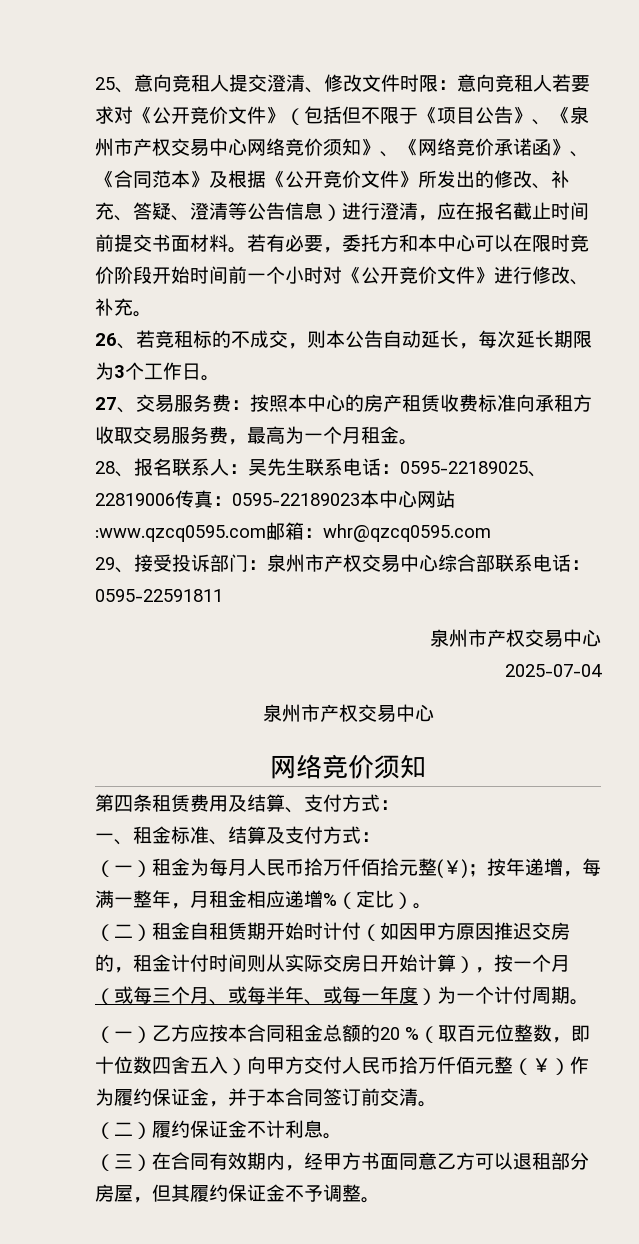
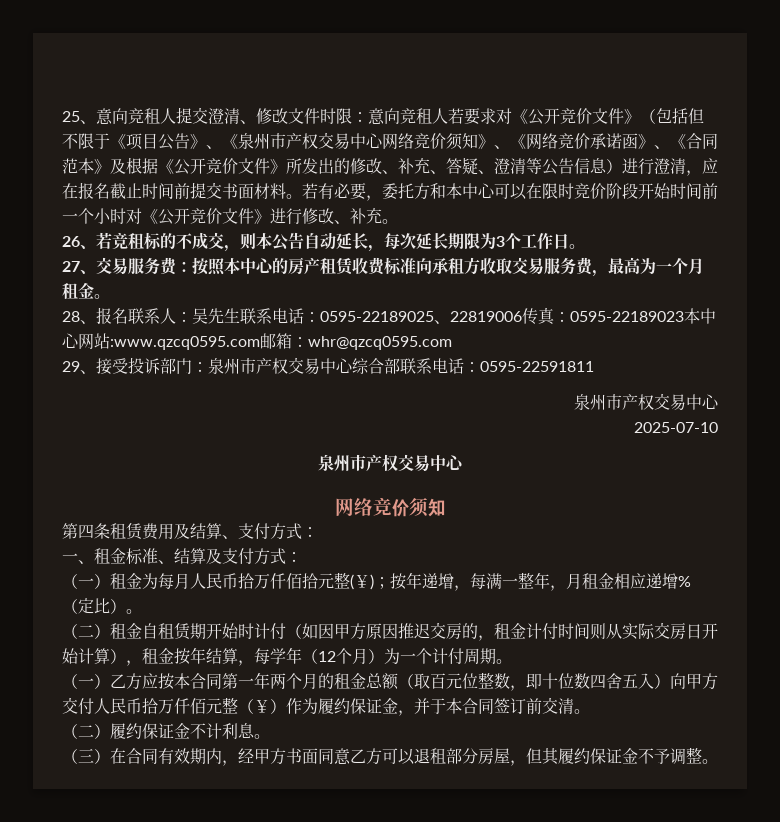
- 2025-07-04
+ 2025-07-10
- （二）租金自租赁期开始时计付（如因甲方原因推迟交房的，租金计付时间则从实际交房日开始计算），按一个月（或每三个月、或每半年、或每一年度）为一个计付周期。
+ （二）租金自租赁期开始时计付（如因甲方原因推迟交房的，租金计付时间则从实际交房日开始计算），租金按年结算，每学年（12个月）为一个计付周期。
- （一）乙方应按本合同租金总额的20 %（取百元位整数，即十位数四舍五入）向甲方交付人民币拾万仟佰元整（￥）作为履约保证金，并于本合同签订前交清。
+ （一）乙方应按本合同第一年两个月的租金总额（取百元位整数，即十位数四舍五入）向甲方交付人民币拾万仟佰元整（￥）作为履约保证金，并于本合同签订前交清。

